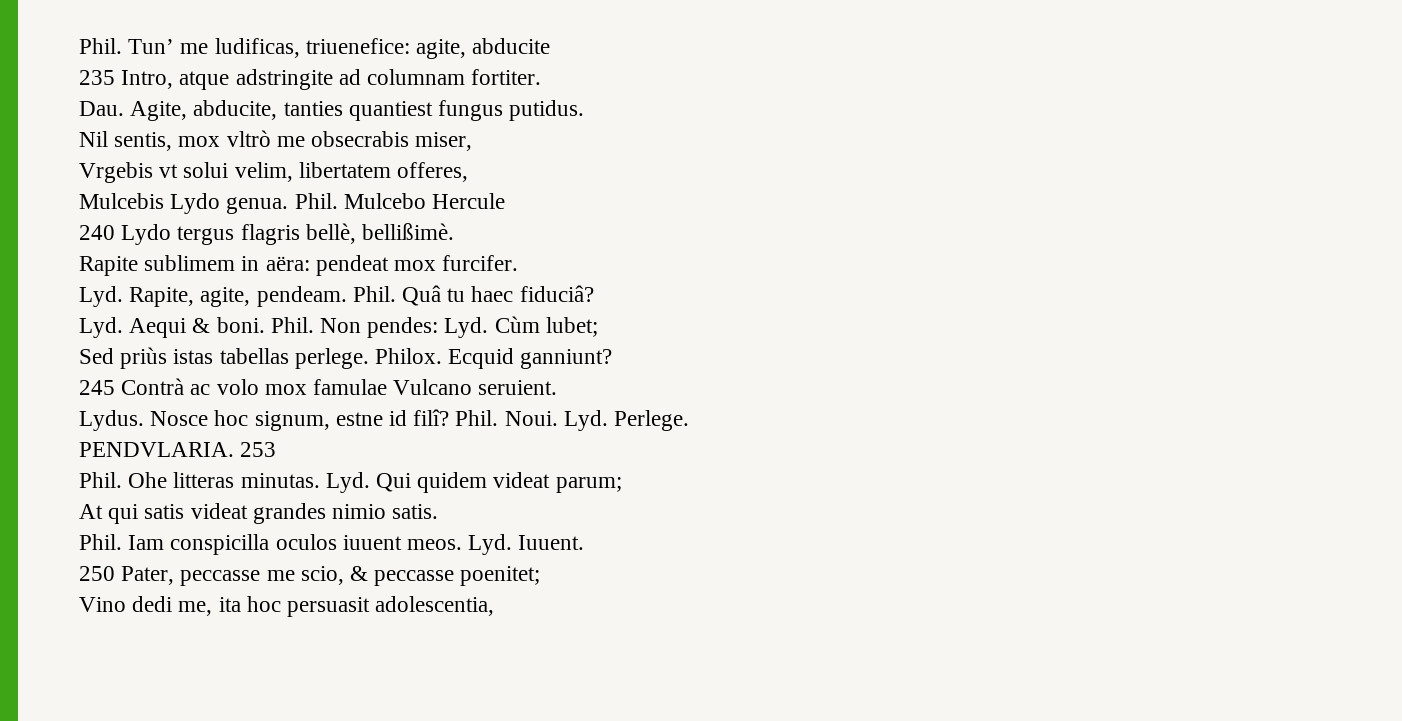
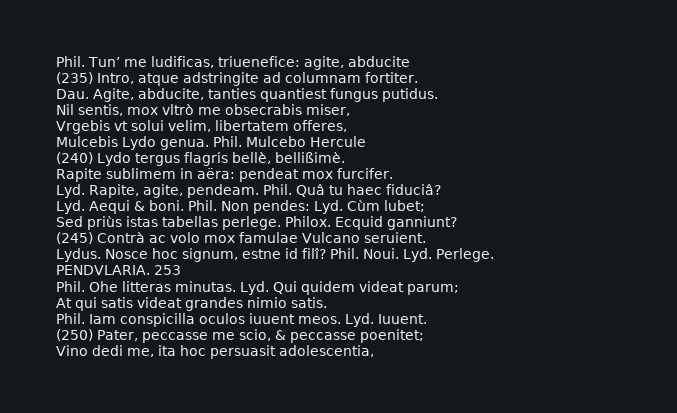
- 235 Intro, atque adstringite ad columnam fortiter.
+ (235) Intro, atque adstringite ad columnam fortiter.
- 240 Lydo tergus flagris bellè, bellißimè.
+ (240) Lydo tergus flagris bellè, bellißimè.
- 245 Contrà ac volo mox famulae Vulcano seruient.
+ (245) Contrà ac volo mox famulae Vulcano seruient.
- 250 Pater, peccasse me scio, & peccasse poenitet;
+ (250) Pater, peccasse me scio, & peccasse poenitet;

